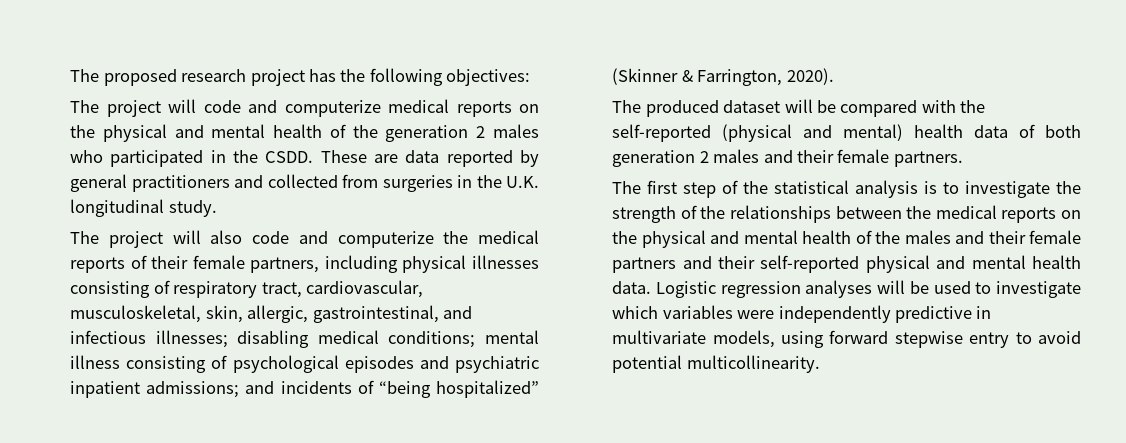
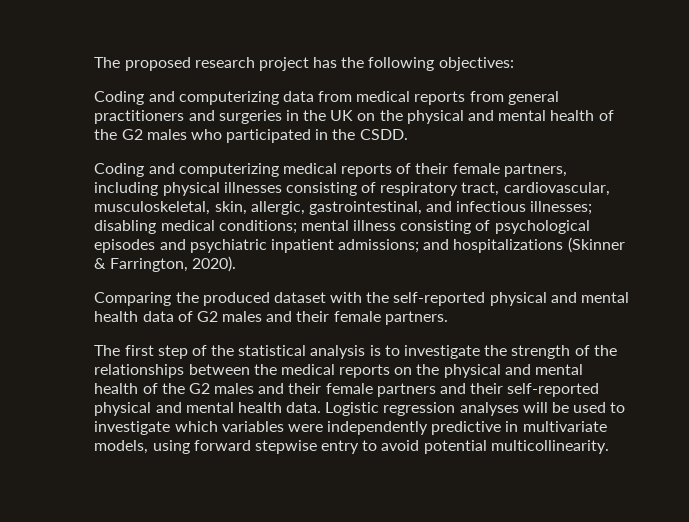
- The project will code and computerize medical reports on the physical and mental health of the generation 2 males who participated in the CSDD. These are data reported by general practitioners and collected from surgeries in the U.K. longitudinal study.
- The project will also code and computerize the medical reports of their female partners, including physical illnesses consisting of respiratory tract, cardiovascular, musculoskeletal, skin, allergic, gastrointestinal, and infectious illnesses; disabling medical conditions; mental illness consisting of psychological episodes and psychiatric inpatient admissions; and incidents of “being hospitalized” (Skinner & Farrington, 2020).
+ Coding and computerizing data from medical reports from general practitioners and surgeries in the UK on the physical and mental health of the G2 males who participated in the CSDD.
+ Coding and computerizing medical reports of their female partners, including physical illnesses consisting of respiratory tract, cardiovascular, musculoskeletal, skin, allergic, gastrointestinal, and infectious illnesses; disabling medical conditions; mental illness consisting of psychological episodes and psychiatric inpatient admissions; and hospitalizations (Skinner & Farrington, 2020).
- The produced dataset will be compared with the self-reported (physical and mental) health data of both generation 2 males and their female partners.
+ Comparing the produced dataset with the self-reported physical and mental health data of G2 males and their female partners.
- The first step of the statistical analysis is to investigate the strength of the relationships between the medical reports on the physical and mental health of the males and their female partners and their self-reported physical and mental health data.
+ The first step of the statistical analysis is to investigate the strength of the relationships between the medical reports on the physical and mental health of the G2 males and their female partners and their self-reported physical and mental health data.

